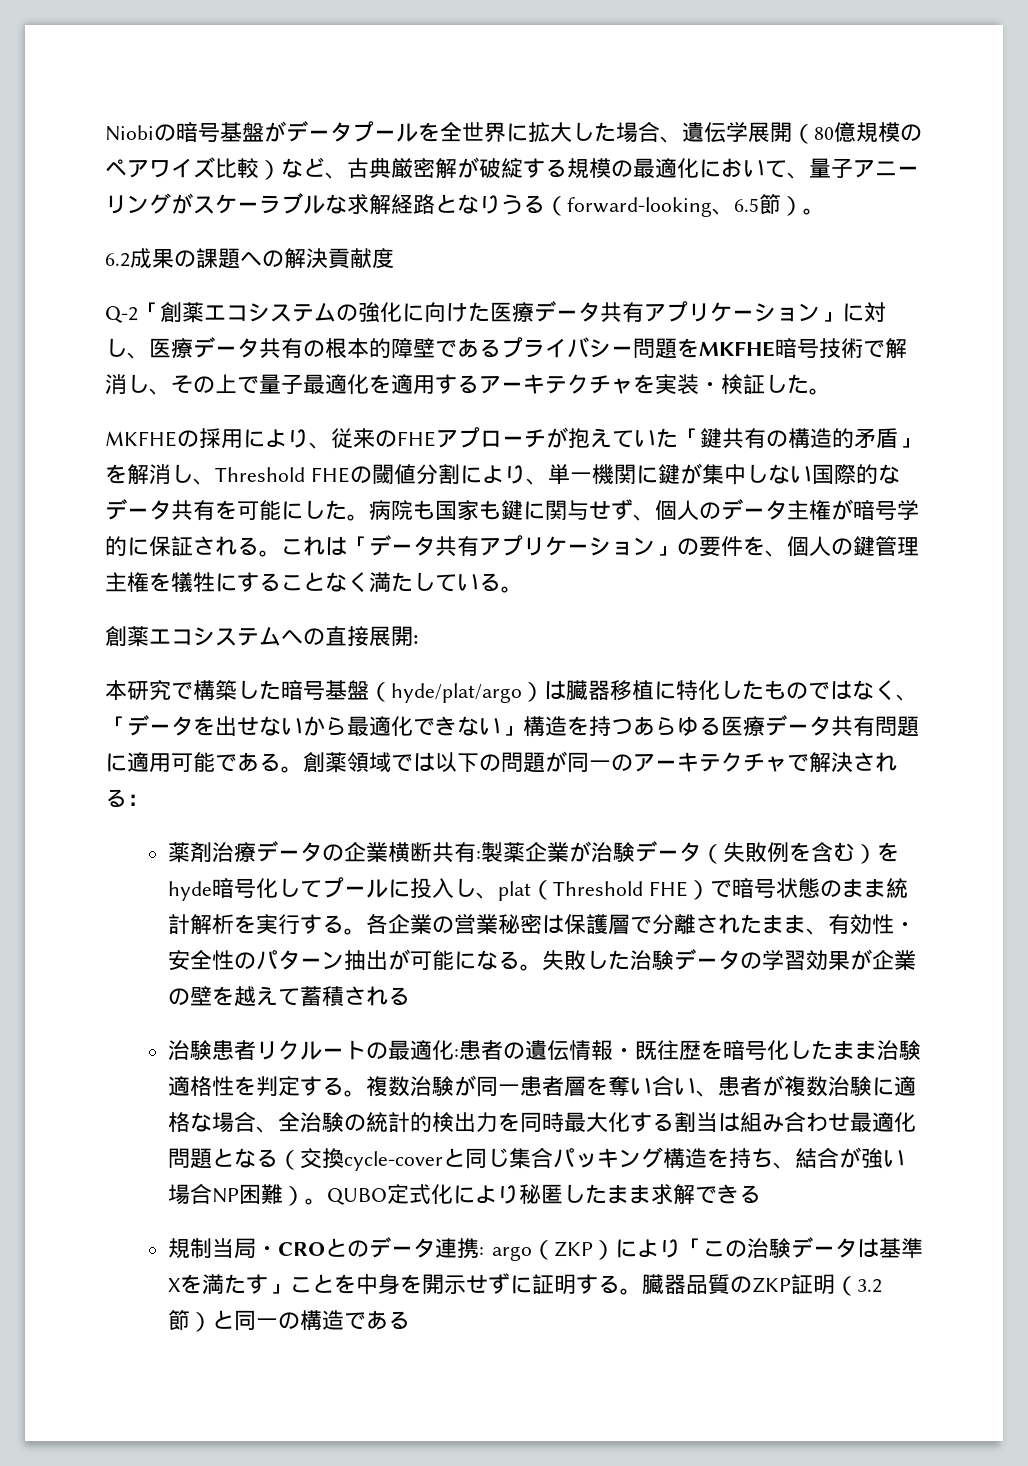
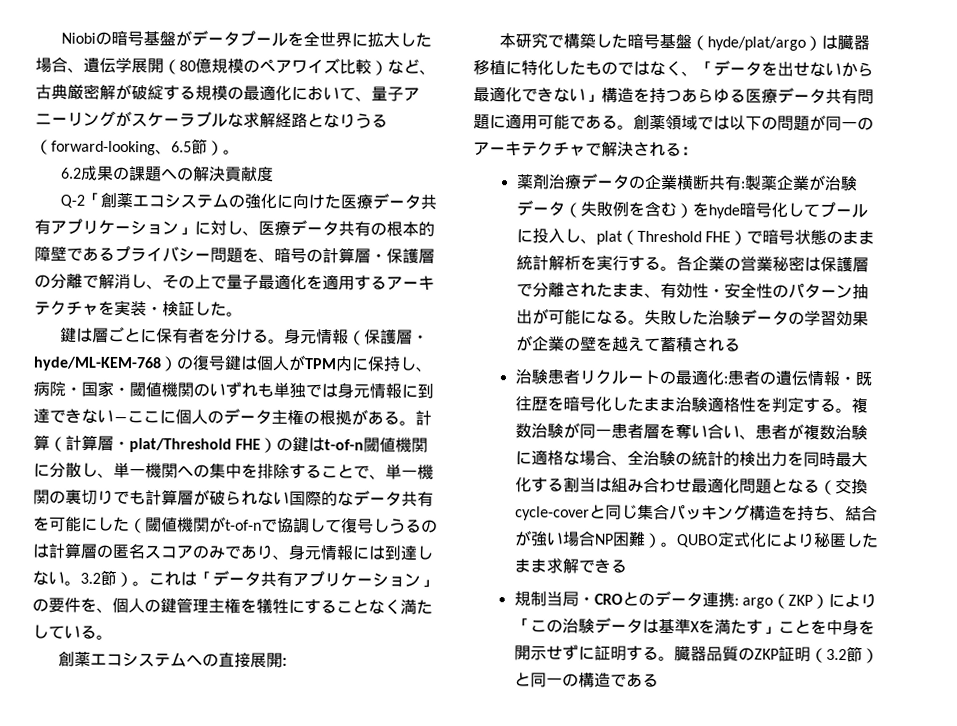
- Q-2「創薬エコシステムの強化に向けた医療データ共有アプリケーション」に対し、医療データ共有の根本的障壁であるプライバシー問題をMKFHE暗号技術で解消し、その上で量子最適化を適用するアーキテクチャを実装・検証した。
+ Q-2「創薬エコシステムの強化に向けた医療データ共有アプリケーション」に対し、医療データ共有の根本的障壁であるプライバシー問題を、暗号の計算層・保護層の分離で解消し、その上で量子最適化を適用するアーキテクチャを実装・検証した。
- MKFHEの採用により、従来のFHEアプローチが抱えていた「鍵共有の構造的矛盾」を解消し、Threshold FHEの閾値分割により、単一機関に鍵が集中しない国際的なデータ共有を可能にした。病院も国家も鍵に関与せず、個人のデータ主権が暗号学的に保証される。
+ 鍵は層ごとに保有者を分ける。身元情報（保護層・hyde/ML-KEM-768）の復号鍵は個人がTPM内に保持し、病院・国家・閾値機関のいずれも単独では身元情報に到達できない―ここに個人のデータ主権の根拠がある。計算（計算層・plat/Threshold FHE）の鍵はt-of-n閾値機関に分散し、単一機関への集中を排除することで、単一機関の裏切りでも計算層が破られない国際的なデータ共有を可能にした（閾値機関がt-of-nで協調して復号しうるのは計算層の匿名スコアのみであり、身元情報には到達しない。3.2節）。

